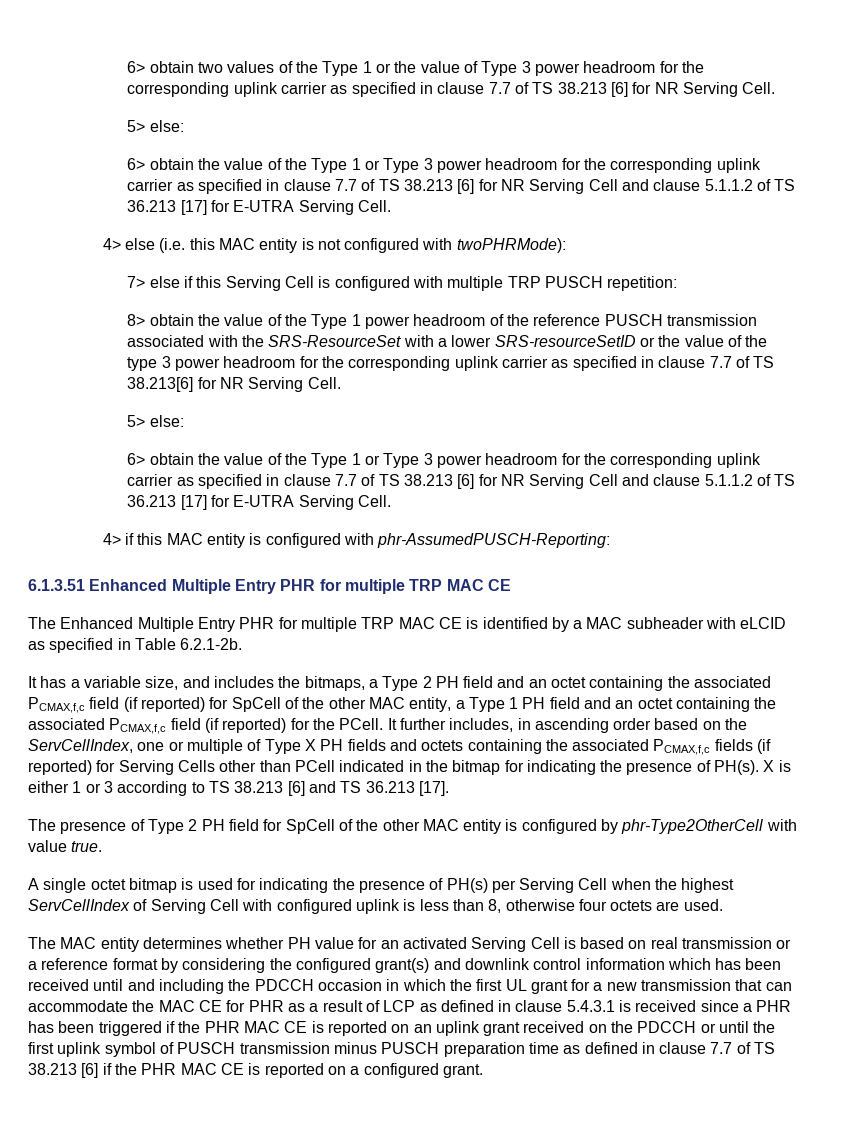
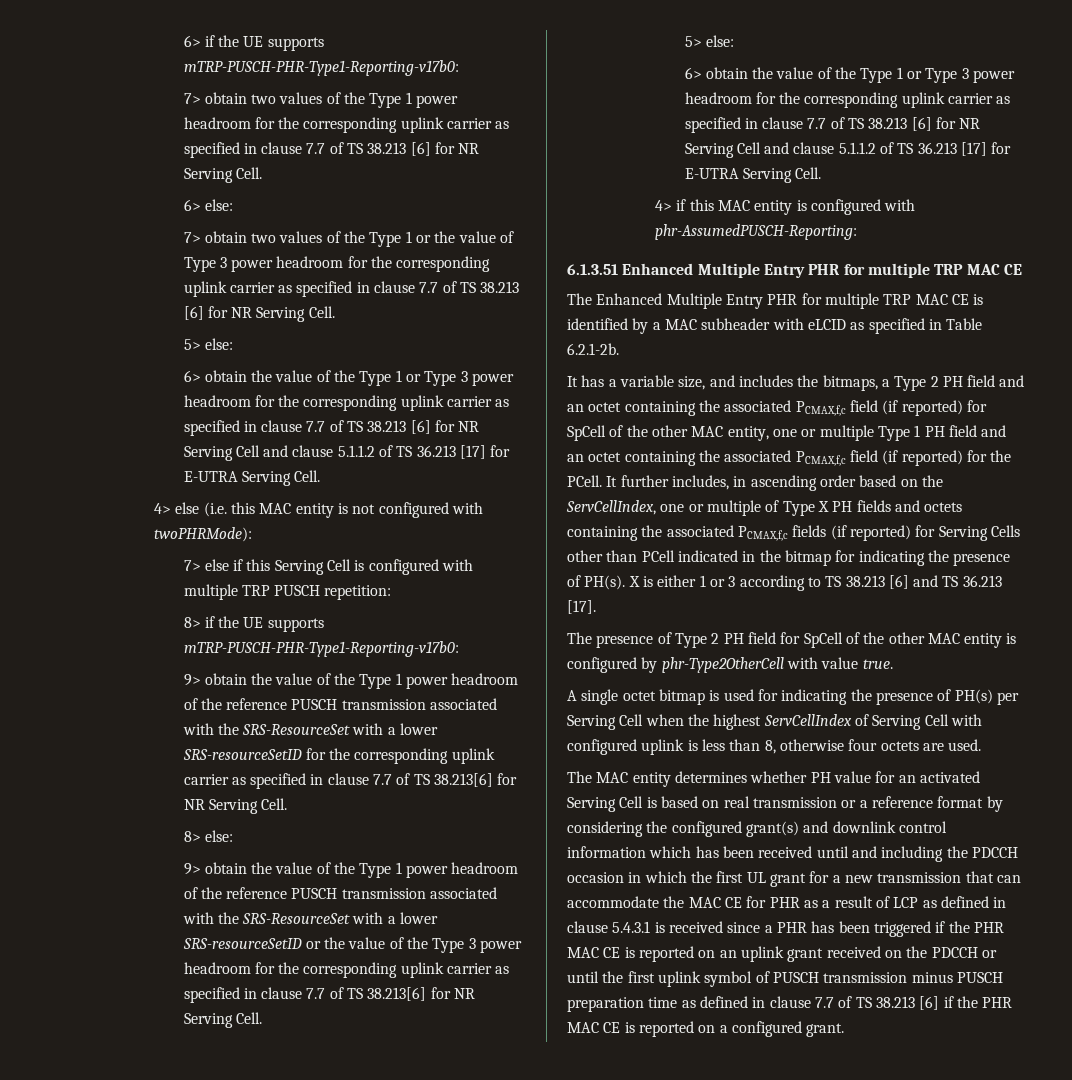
- 6> obtain two values of the Type 1 or the value of Type 3 power headroom for the corresponding uplink carrier as specified in clause 7.7 of TS 38.213 [6] for NR Serving Cell.
+ 6> if the UE supports mTRP-PUSCH-PHR-Type1-Reporting-v17b0:
+ 7> obtain two values of the Type 1 power headroom for the corresponding uplink carrier as specified in clause 7.7 of TS 38.213 [6] for NR Serving Cell.
+ 6> else:
+ 7> obtain two values of the Type 1 or the value of Type 3 power headroom for the corresponding uplink carrier as specified in clause 7.7 of TS 38.213 [6] for NR Serving Cell.
- 8> obtain the value of the Type 1 power headroom of the reference PUSCH transmission associated with the SRS-ResourceSet with a lower SRS-resourceSetID or the value of the type 3 power headroom for the corresponding uplink carrier as specified in clause 7.7 of TS 38.213[6] for NR Serving Cell.
+ 8> if the UE supports mTRP-PUSCH-PHR-Type1-Reporting-v17b0:
+ 9> obtain the value of the Type 1 power headroom of the reference PUSCH transmission associated with the SRS-ResourceSet with a lower SRS-resourceSetID for the corresponding uplink carrier as specified in clause 7.7 of TS 38.213[6] for NR Serving Cell.
+ 8> else:
+ 9> obtain the value of the Type 1 power headroom of the reference PUSCH transmission associated with the SRS-ResourceSet with a lower SRS-resourceSetID or the value of the Type 3 power headroom for the corresponding uplink carrier as specified in clause 7.7 of TS 38.213[6] for NR Serving Cell.
- It has a variable size, and includes the bitmaps, a Type 2 PH field and an octet containing the associated PCMAX,f,c field (if reported) for SpCell of the other MAC entity, a Type 1 PH field and an octet containing the associated PCMAX,f,c field (if reported) for the PCell.
+ It has a variable size, and includes the bitmaps, a Type 2 PH field and an octet containing the associated PCMAX,f,c field (if reported) for SpCell of the other MAC entity, one or multiple Type 1 PH field and an octet containing the associated PCMAX,f,c field (if reported) for the PCell.

